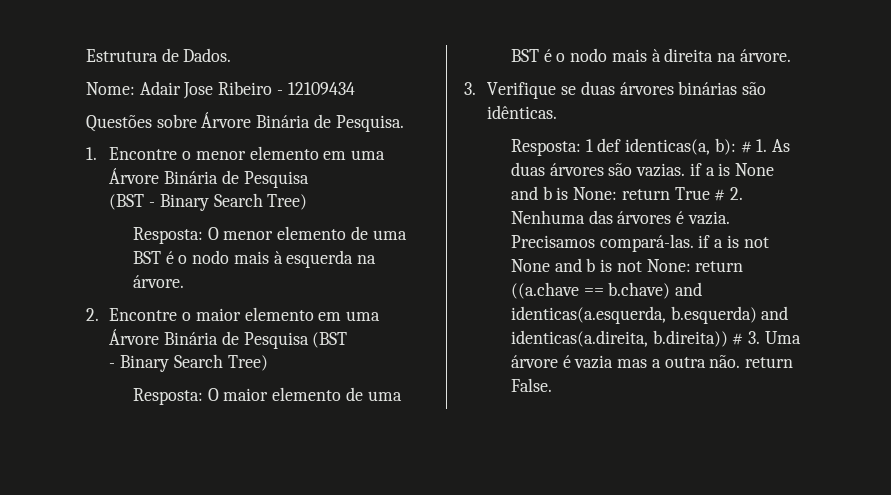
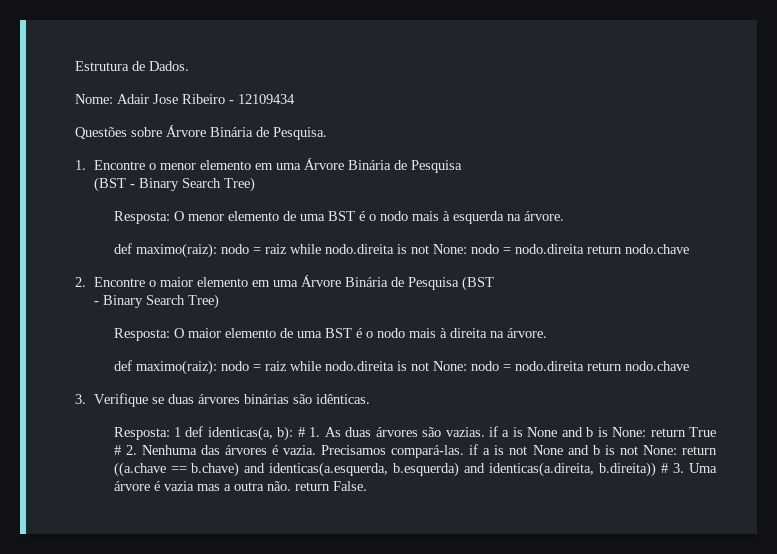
  Resposta: O menor elemento de uma BST é o nodo mais à esquerda na árvore.
+ def maximo(raiz): nodo = raiz while nodo.direita is not None: nodo = nodo.direita return nodo.chave
  Resposta: O maior elemento de uma BST é o nodo mais à direita na árvore.
+ def maximo(raiz): nodo = raiz while nodo.direita is not None: nodo = nodo.direita return nodo.chave

